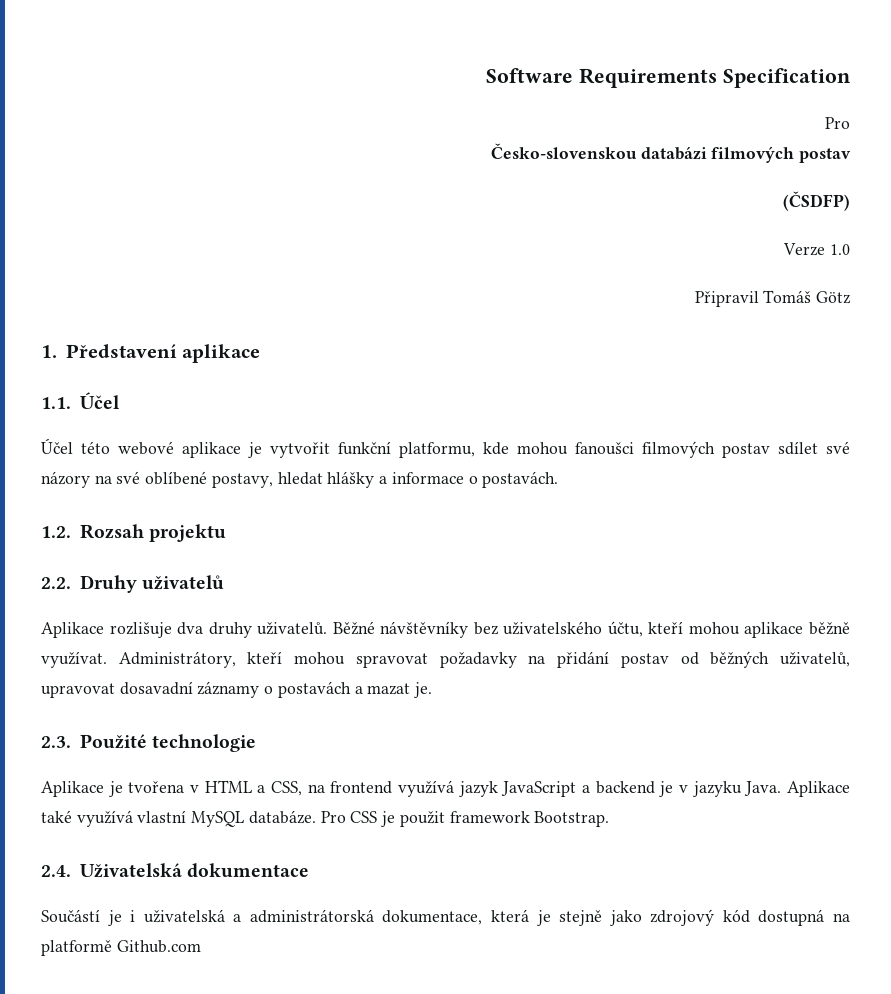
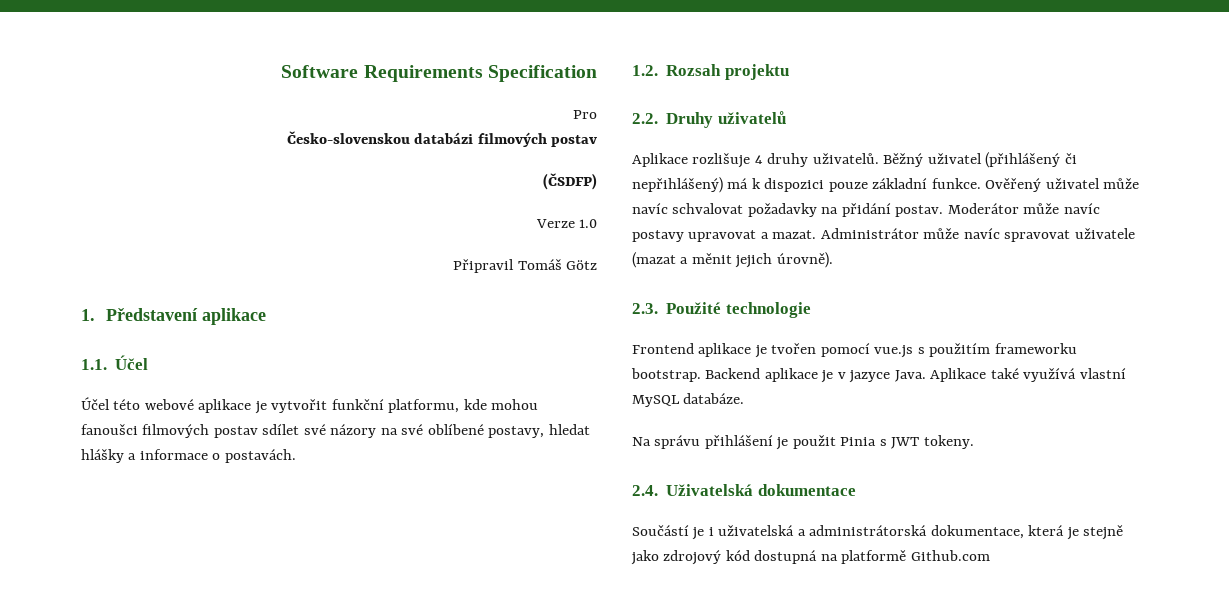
- Aplikace rozlišuje dva druhy uživatelů.
+ Aplikace rozlišuje 4 druhy uživatelů.
- Běžné návštěvníky bez uživatelského účtu, kteří mohou aplikace běžně využívat. Administrátory, kteří mohou spravovat požadavky na přidání postav od běžných uživatelů, upravovat dosavadní záznamy o postavách a mazat je.
+ Běžný uživatel (přihlášený či nepřihlášený) má k dispozici pouze základní funkce. Ověřený uživatel může navíc schvalovat požadavky na přidání postav. Moderátor může navíc postavy upravovat a mazat. Administrátor může navíc spravovat uživatele (mazat a měnit jejich úrovně).
  2.3. Použité technologie
- Aplikace je tvořena v HTML a CSS, na frontend využívá jazyk JavaScript a backend je v jazyku Java.
+ Frontend aplikace je tvořen pomocí vue.js s použitím frameworku bootstrap. Backend aplikace je v jazyce Java.
- Aplikace také využívá vlastní MySQL databáze. Pro CSS je použit framework Bootstrap.
+ Aplikace také využívá vlastní MySQL databáze.
+ Na správu přihlášení je použit Pinia s JWT tokeny.

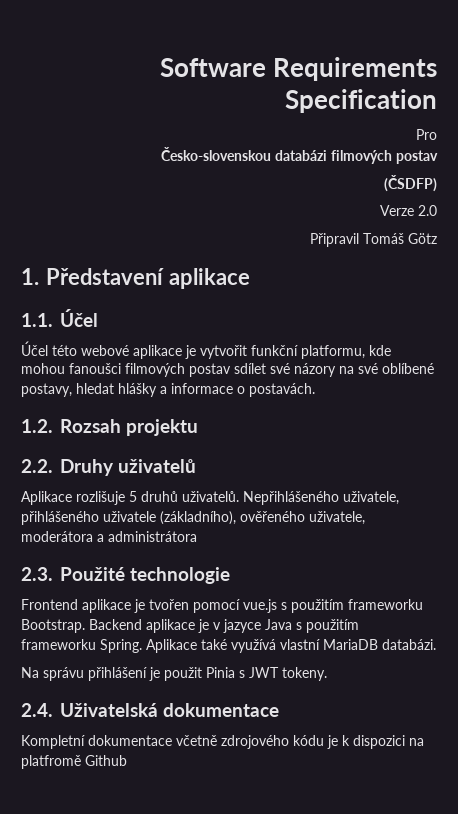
- Verze 1.0
+ Verze 2.0
- Aplikace rozlišuje 4 druhy uživatelů. Běžný uživatel (přihlášený či nepřihlášený) má k dispozici pouze základní funkce. Ověřený uživatel může navíc schvalovat požadavky na přidání postav. Moderátor může navíc postavy upravovat a mazat. Administrátor může navíc spravovat uživatele (mazat a měnit jejich úrovně).
+ Aplikace rozlišuje 5 druhů uživatelů. Nepřihlášeného uživatele, přihlášeného uživatele (základního), ověřeného uživatele, moderátora a administrátora
- Frontend aplikace je tvořen pomocí vue.js s použitím frameworku bootstrap.
+ Frontend aplikace je tvořen pomocí vue.js s použitím frameworku Bootstrap.
- Backend aplikace je v jazyce Java.
+ Backend aplikace je v jazyce Java s použitím frameworku Spring.
- Aplikace také využívá vlastní MySQL databáze.
+ Aplikace také využívá vlastní MariaDB databázi.
- Součástí je i uživatelská a administrátorská dokumentace, která je stejně jako zdrojový kód dostupná na platformě Github.com
+ Kompletní dokumentace včetně zdrojového kódu je k dispozici na platfromě Github

